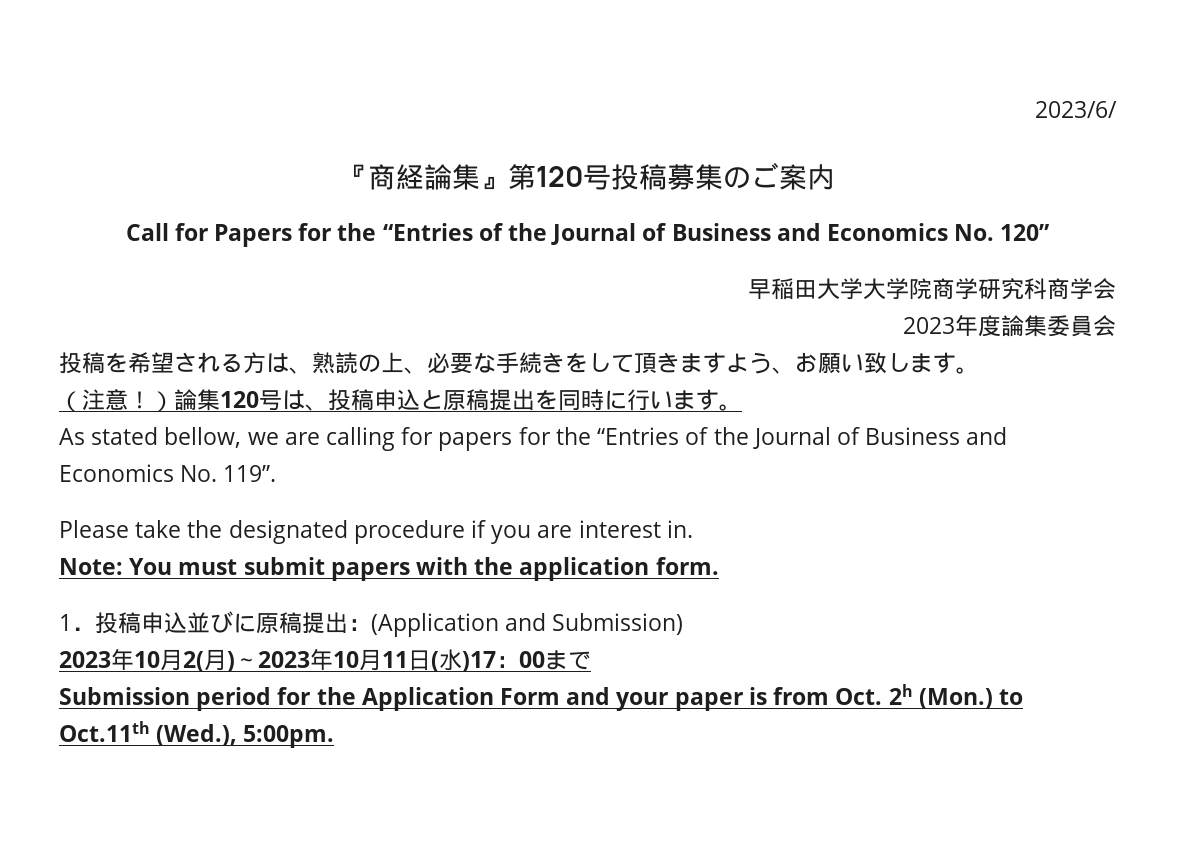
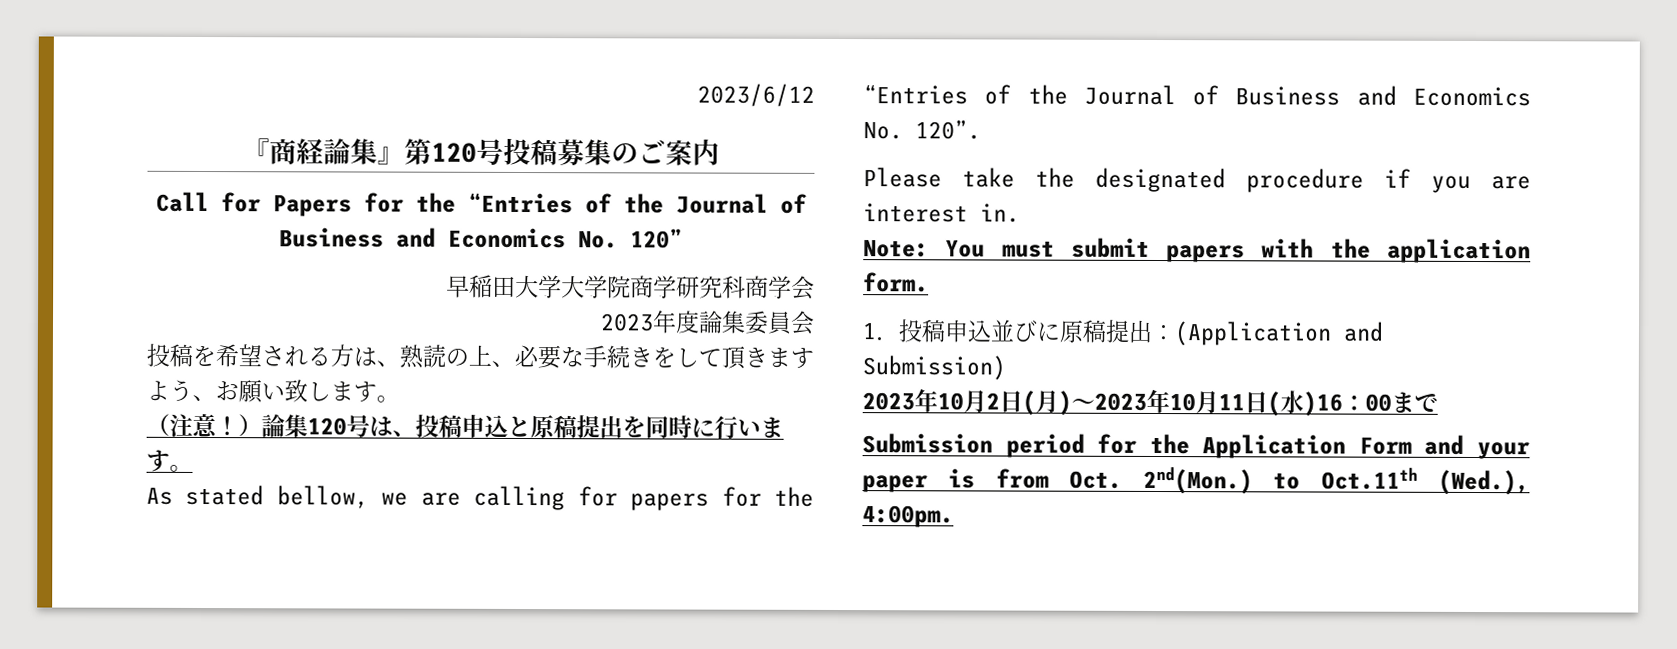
- 2023/6/
+ 2023/6/12
- As stated bellow, we are calling for papers for the “Entries of the Journal of Business and Economics No. 119”.
+ As stated bellow, we are calling for papers for the “Entries of the Journal of Business and Economics No. 120”.
- 2023年10月2(月)～2023年10月11日(水)17：00まで
+ 2023年10月2日(月)～2023年10月11日(水)16：00まで
- Submission period for the Application Form and your paper is from Oct. 2h (Mon.) to Oct.11th (Wed.), 5:00pm.
+ Submission period for the Application Form and your paper is from Oct. 2nd(Mon.) to Oct.11th (Wed.), 4:00pm.

